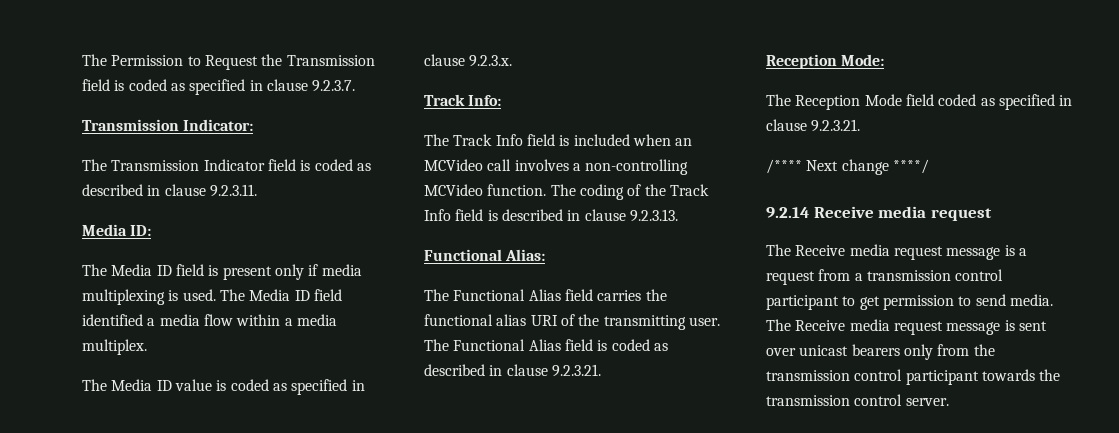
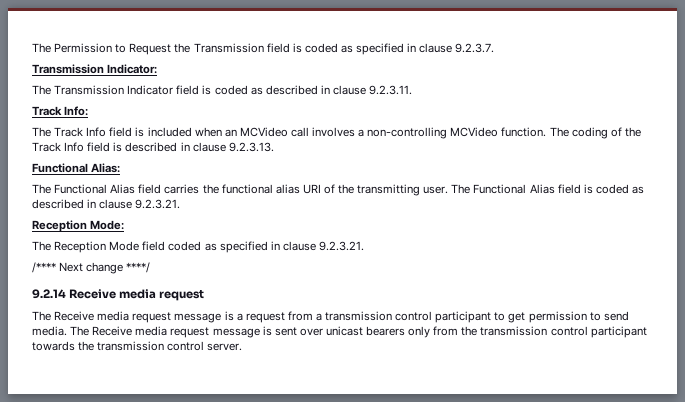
- Media ID:
- The Media ID field is present only if media multiplexing is used. The Media ID field identified a media flow within a media multiplex.
- The Media ID value is coded as specified in clause 9.2.3.x.

